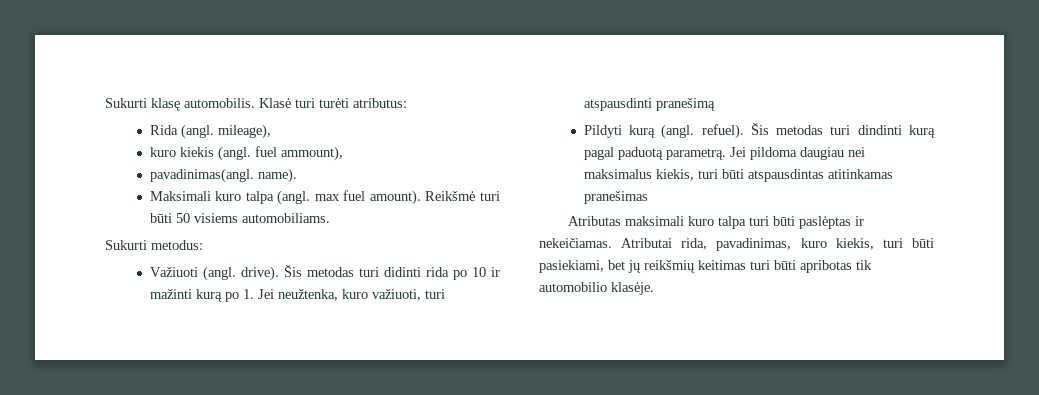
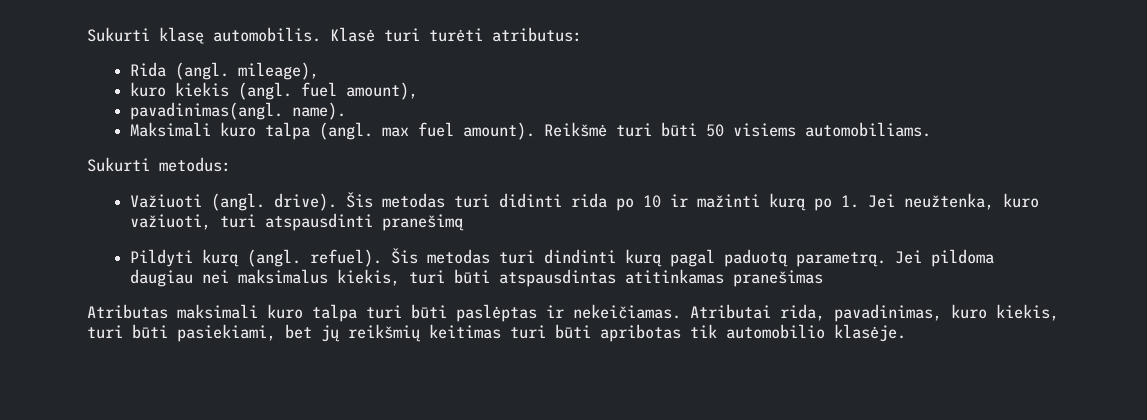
- kuro kiekis (angl. fuel ammount),
+ kuro kiekis (angl. fuel amount),

